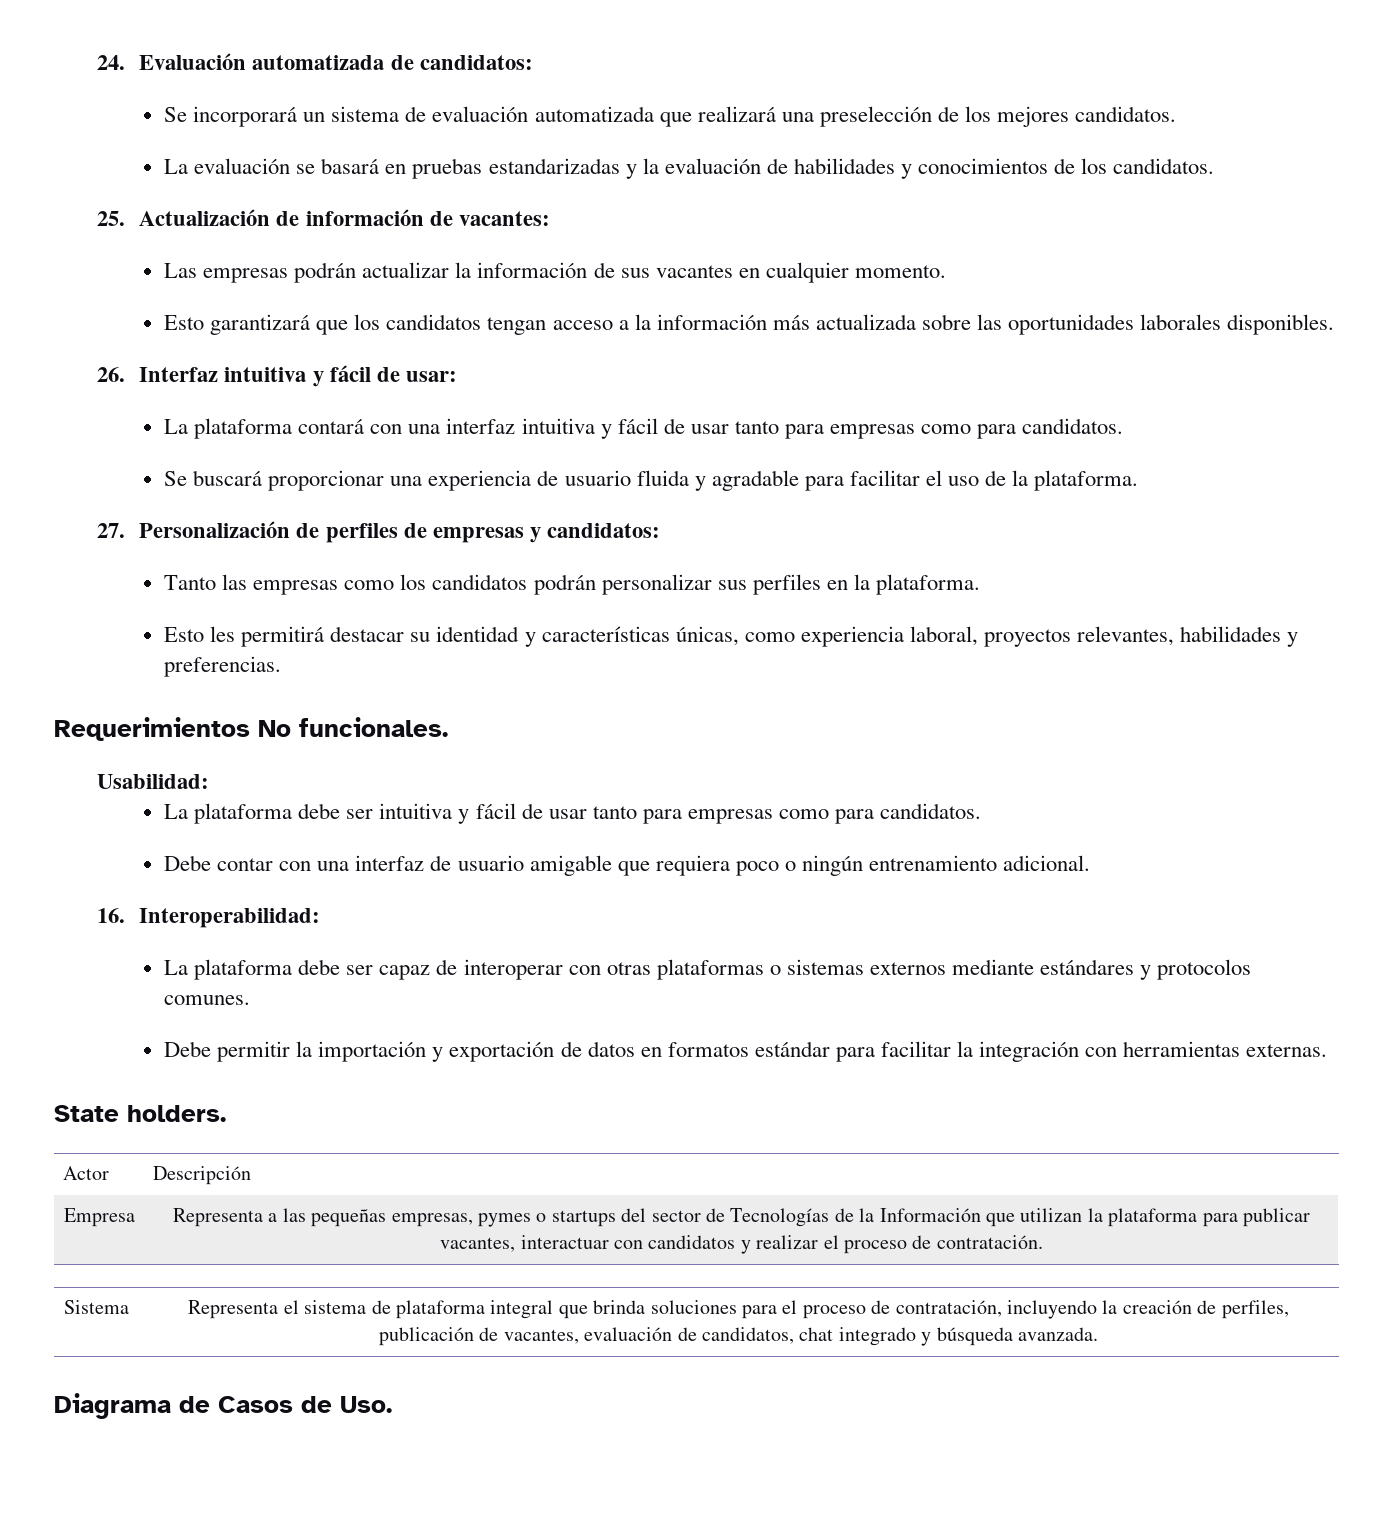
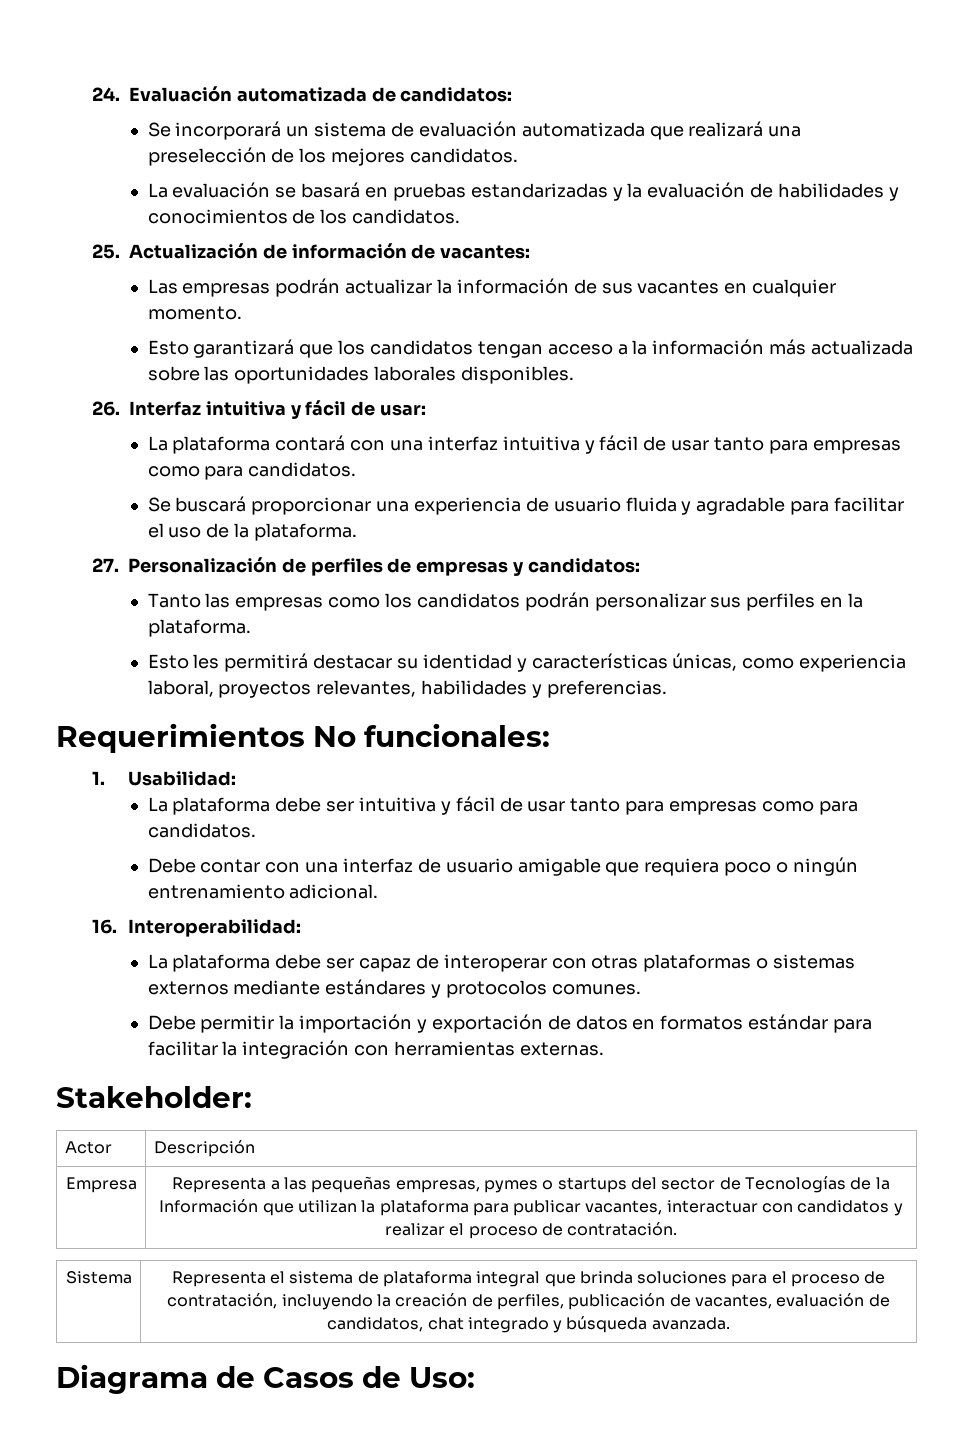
- Requerimientos No funcionales.
- Usabilidad:
+ Requerimientos No funcionales:
+ 1. Usabilidad:
- State holders.
+ Stakeholder:
- Diagrama de Casos de Uso.
+ Diagrama de Casos de Uso:

